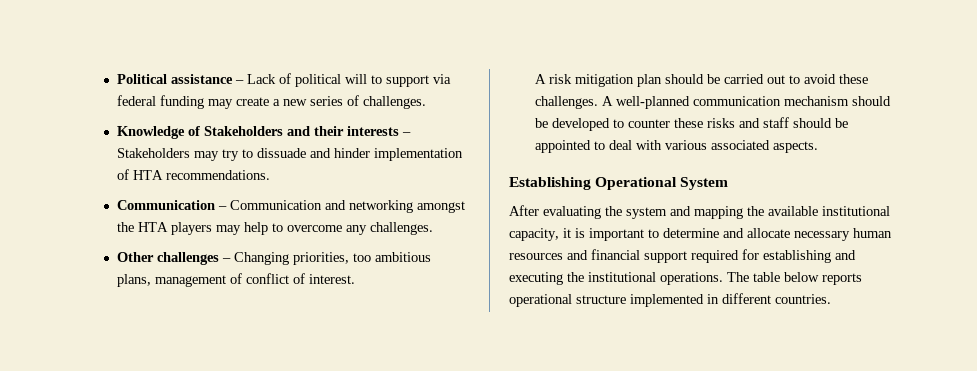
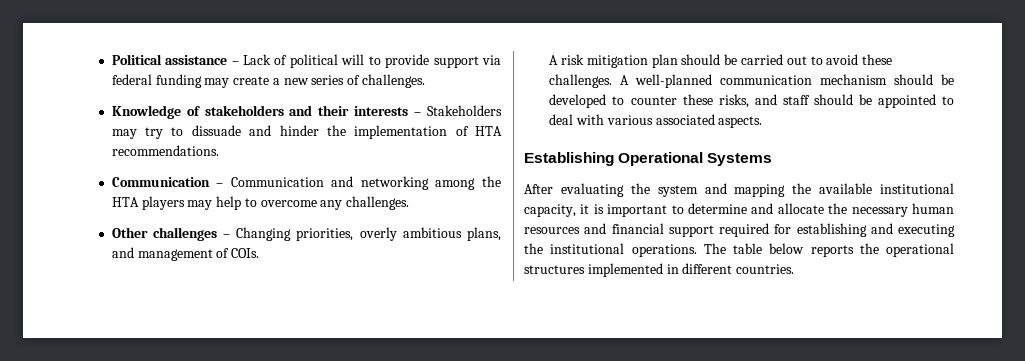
- Political assistance – Lack of political will to support via federal funding may create a new series of challenges.
+ Political assistance – Lack of political will to provide support via federal funding may create a new series of challenges.
- Knowledge of Stakeholders and their interests – Stakeholders may try to dissuade and hinder implementation of HTA recommendations.
+ Knowledge of stakeholders and their interests – Stakeholders may try to dissuade and hinder the implementation of HTA recommendations.
- Communication – Communication and networking amongst the HTA players may help to overcome any challenges.
+ Communication – Communication and networking among the HTA players may help to overcome any challenges.
- Other challenges – Changing priorities, too ambitious plans, management of conflict of interest.
+ Other challenges – Changing priorities, overly ambitious plans, and management of COIs.
- A well-planned communication mechanism should be developed to counter these risks and staff should be appointed to deal with various associated aspects.
+ A well-planned communication mechanism should be developed to counter these risks, and staff should be appointed to deal with various associated aspects.
- Establishing Operational System
+ Establishing Operational Systems
- After evaluating the system and mapping the available institutional capacity, it is important to determine and allocate necessary human resources and financial support required for establishing and executing the institutional operations.
+ After evaluating the system and mapping the available institutional capacity, it is important to determine and allocate the necessary human resources and financial support required for establishing and executing the institutional operations.
- The table below reports operational structure implemented in different countries.
+ The table below reports the operational structures implemented in different countries.

